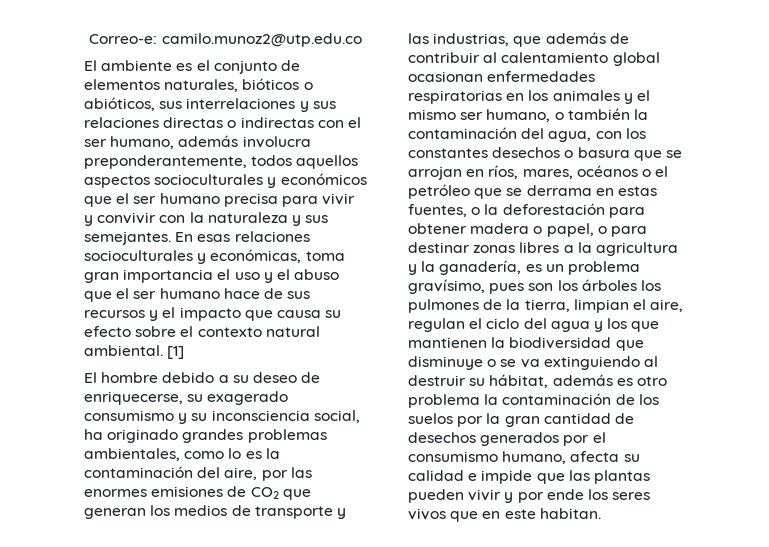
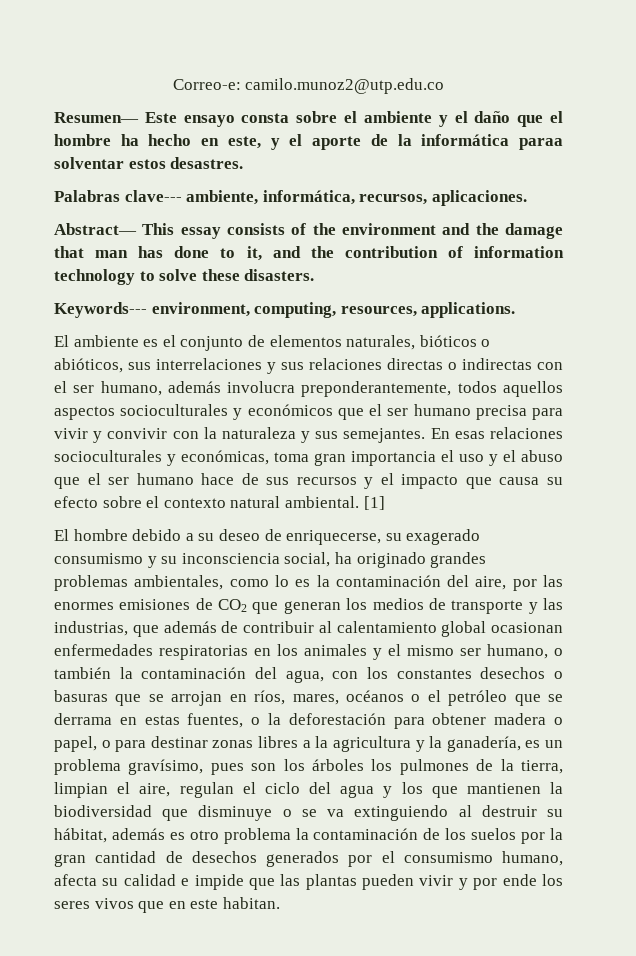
+ Resumen— Este ensayo consta sobre el ambiente y el daño que el hombre ha hecho en este, y el aporte de la informática paraa solventar estos desastres.
+ Palabras clave--- ambiente, informática, recursos, aplicaciones.
+ Abstract— This essay consists of the environment and the damage that man has done to it, and the contribution of information technology to solve these disasters.
+ Keywords--- environment, computing, resources, applications.
- El hombre debido a su deseo de enriquecerse, su exagerado consumismo y su inconsciencia social, ha originado grandes problemas ambientales, como lo es la contaminación del aire, por las enormes emisiones de CO2 que generan los medios de transporte y las industrias, que además de contribuir al calentamiento global ocasionan enfermedades respiratorias en los animales y el mismo ser humano, o también la contaminación del agua, con los constantes desechos o basura que se arrojan en ríos, mares, océanos o el petróleo que se derrama en estas fuentes, o la deforestación para obtener madera o papel, o para destinar zonas libres a la agricultura y la ganadería, es un problema gravísimo, pues son los árboles los pulmones de la tierra, limpian el aire, regulan el ciclo del agua y los que mantienen la biodiversidad que disminuye o se va extinguiendo al destruir su hábitat, además es otro problema la contaminación de los suelos por la gran cantidad de desechos generados por el consumismo humano, afecta su calidad e impide que las plantas pueden vivir y por ende los seres vivos que en este habitan.
+ El hombre debido a su deseo de enriquecerse, su exagerado consumismo y su inconsciencia social, ha originado grandes problemas ambientales, como lo es la contaminación del aire, por las enormes emisiones de CO2 que generan los medios de transporte y las industrias, que además de contribuir al calentamiento global ocasionan enfermedades respiratorias en los animales y el mismo ser humano, o también la contaminación del agua, con los constantes desechos o basuras que se arrojan en ríos, mares, océanos o el petróleo que se derrama en estas fuentes, o la deforestación para obtener madera o papel, o para destinar zonas libres a la agricultura y la ganadería, es un problema gravísimo, pues son los árboles los pulmones de la tierra, limpian el aire, regulan el ciclo del agua y los que mantienen la biodiversidad que disminuye o se va extinguiendo al destruir su hábitat, además es otro problema la contaminación de los suelos por la gran cantidad de desechos generados por el consumismo humano, afecta su calidad e impide que las plantas pueden vivir y por ende los seres vivos que en este habitan.

